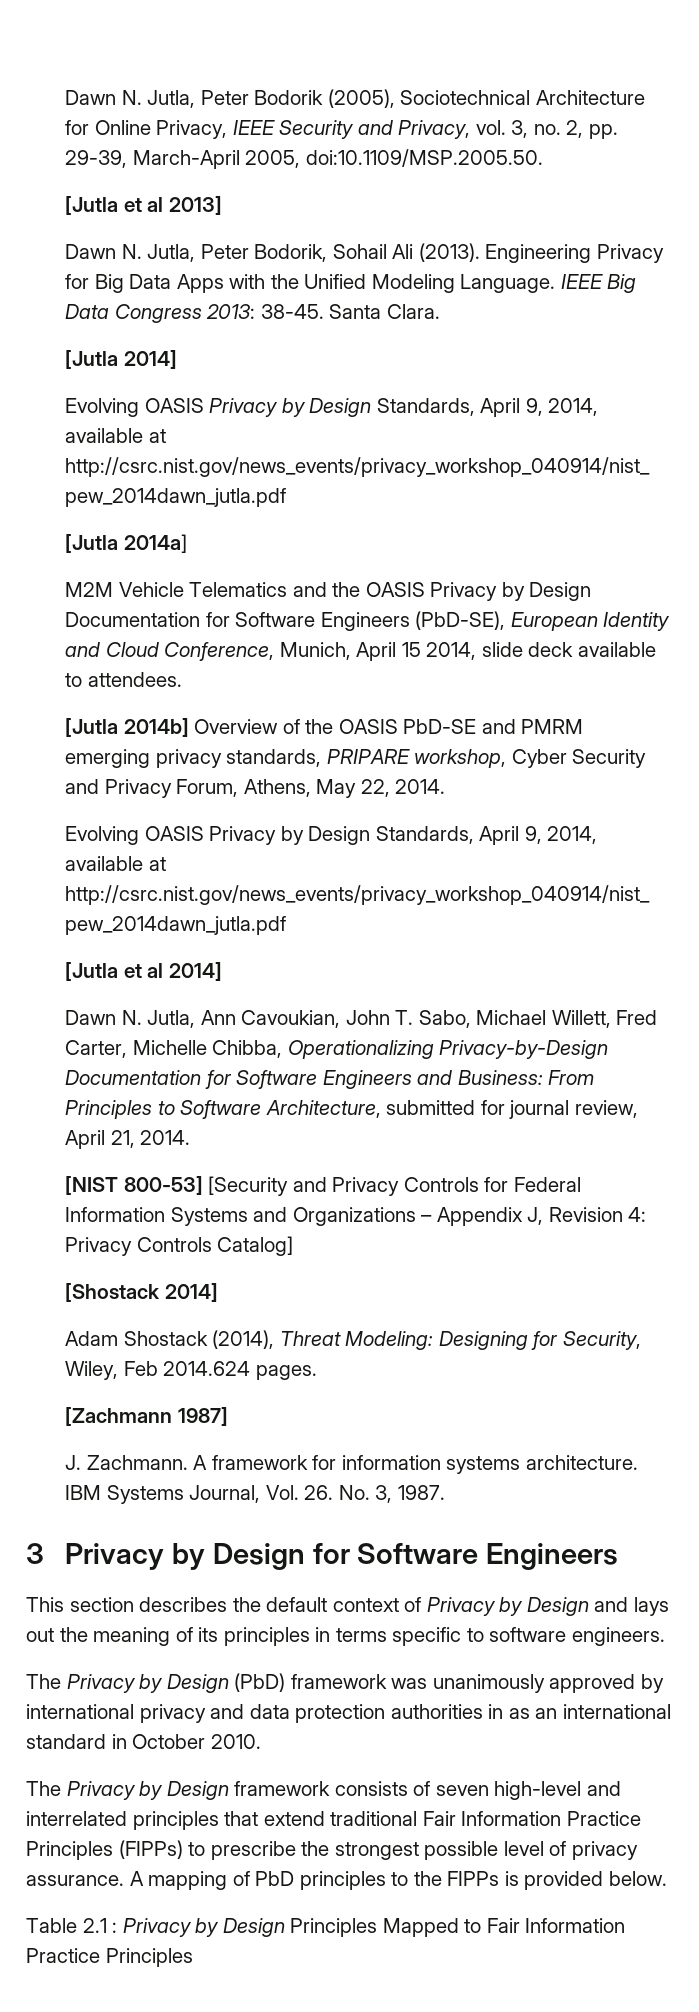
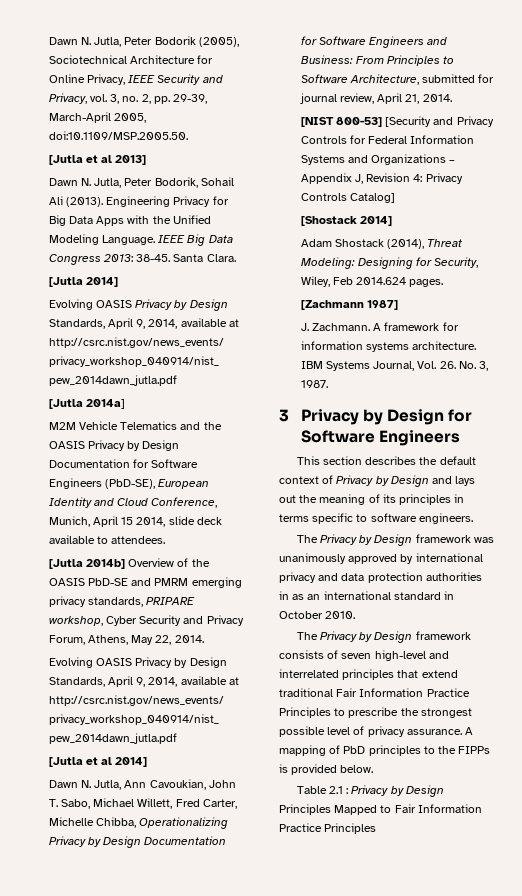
- Dawn N. Jutla, Ann Cavoukian, John T. Sabo, Michael Willett, Fred Carter, Michelle Chibba, Operationalizing Privacy-by-Design Documentation for Software Engineers and Business: From Principles to Software Architecture, submitted for journal review, April 21, 2014.
+ Dawn N. Jutla, Ann Cavoukian, John T. Sabo, Michael Willett, Fred Carter, Michelle Chibba, Operationalizing Privacy by Design Documentation for Software Engineers and Business: From Principles to Software Architecture, submitted for journal review, April 21, 2014.
- The Privacy by Design (PbD) framework was unanimously approved by international privacy and data protection authorities in as an international standard in October 2010.
+ The Privacy by Design framework was unanimously approved by international privacy and data protection authorities in as an international standard in October 2010.
- The Privacy by Design framework consists of seven high-level and interrelated principles that extend traditional Fair Information Practice Principles (FIPPs) to prescribe the strongest possible level of privacy assurance.
+ The Privacy by Design framework consists of seven high-level and interrelated principles that extend traditional Fair Information Practice Principles to prescribe the strongest possible level of privacy assurance.

